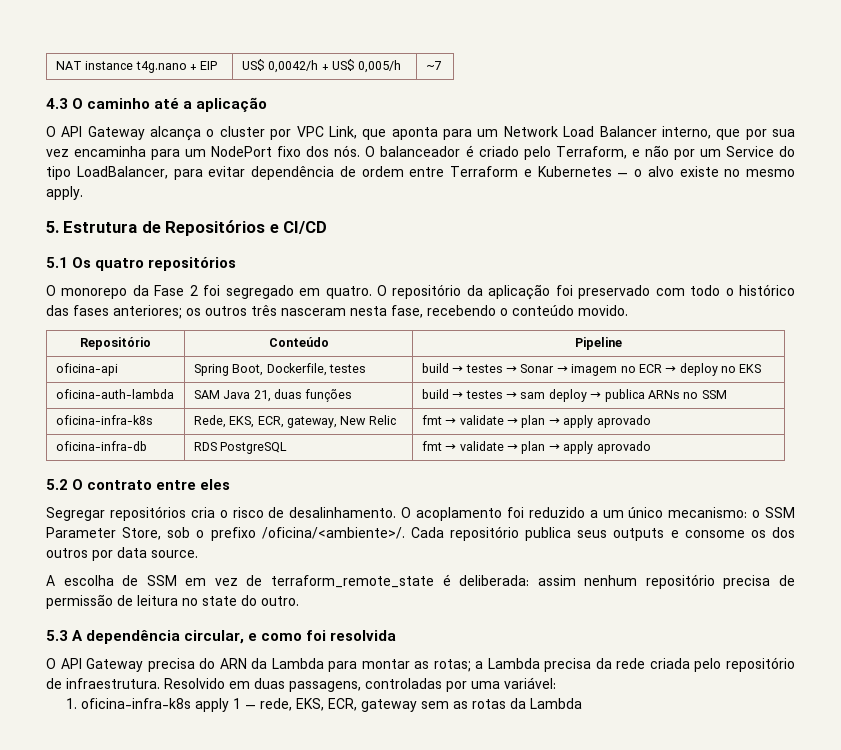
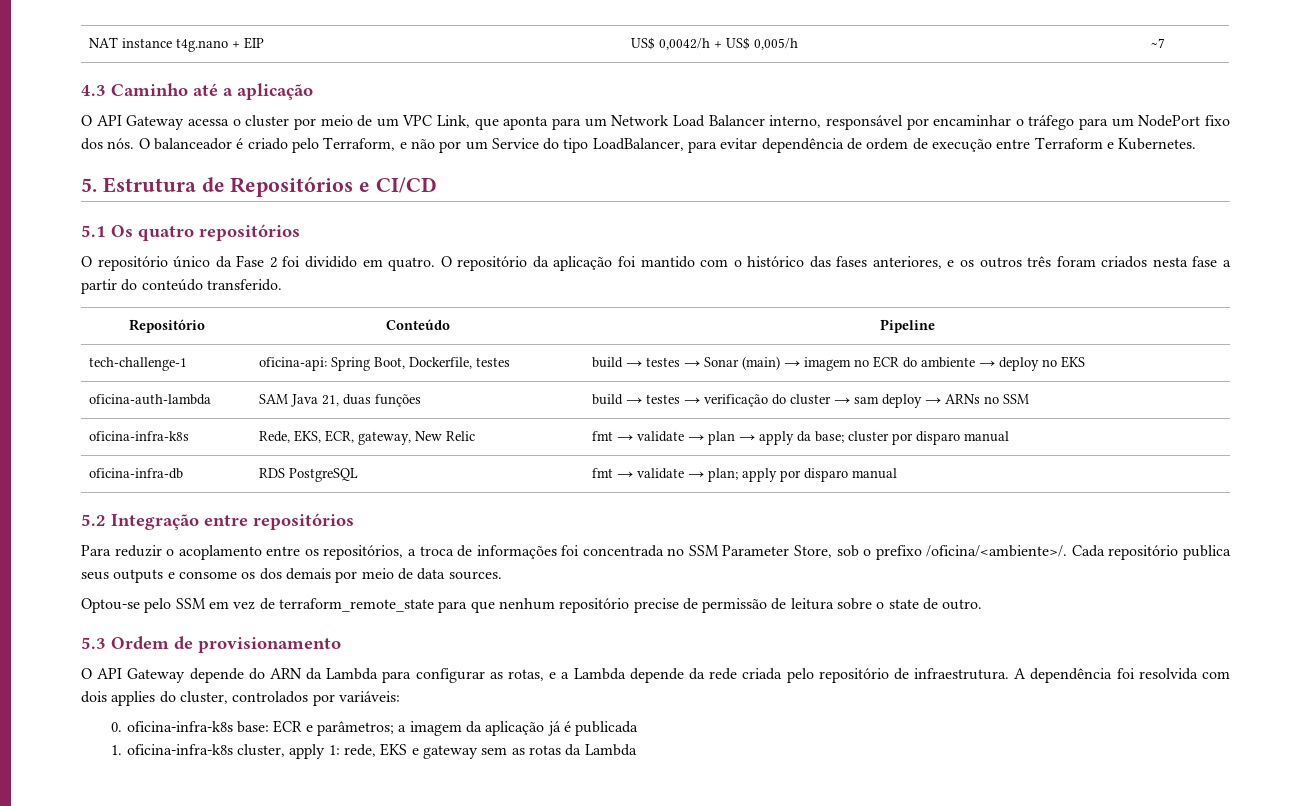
- 4.3 O caminho até a aplicação
+ 4.3 Caminho até a aplicação
- O API Gateway alcança o cluster por VPC Link, que aponta para um Network Load Balancer interno, que por sua vez encaminha para um NodePort fixo dos nós.
+ O API Gateway acessa o cluster por meio de um VPC Link, que aponta para um Network Load Balancer interno, responsável por encaminhar o tráfego para um NodePort fixo dos nós.
- O balanceador é criado pelo Terraform, e não por um Service do tipo LoadBalancer, para evitar dependência de ordem entre Terraform e Kubernetes — o alvo existe no mesmo apply.
+ O balanceador é criado pelo Terraform, e não por um Service do tipo LoadBalancer, para evitar dependência de ordem de execução entre Terraform e Kubernetes.
- O monorepo da Fase 2 foi segregado em quatro.
+ O repositório único da Fase 2 foi dividido em quatro.
- O repositório da aplicação foi preservado com todo o histórico das fases anteriores; os outros três nasceram nesta fase, recebendo o conteúdo movido.
+ O repositório da aplicação foi mantido com o histórico das fases anteriores, e os outros três foram criados nesta fase a partir do conteúdo transferido.
- oficina-api | Spring Boot, Dockerfile, testes | build → testes → Sonar → imagem no ECR → deploy no EKS
+ tech-challenge-1 | oficina-api: Spring Boot, Dockerfile, testes | build → testes → Sonar (main) → imagem no ECR do ambiente → deploy no EKS
- oficina-auth-lambda | SAM Java 21, duas funções | build → testes → sam deploy → publica ARNs no SSM
+ oficina-auth-lambda | SAM Java 21, duas funções | build → testes → verificação do cluster → sam deploy → ARNs no SSM
- oficina-infra-k8s | Rede, EKS, ECR, gateway, New Relic | fmt → validate → plan → apply aprovado
+ oficina-infra-k8s | Rede, EKS, ECR, gateway, New Relic | fmt → validate → plan → apply da base; cluster por disparo manual
- oficina-infra-db | RDS PostgreSQL | fmt → validate → plan → apply aprovado
- 5.2 O contrato entre eles
- Segregar repositórios cria o risco de desalinhamento. O acoplamento foi reduzido a um único mecanismo: o SSM Parameter Store, sob o prefixo /oficina/<ambiente>/.
+ oficina-infra-db | RDS PostgreSQL | fmt → validate → plan; apply por disparo manual
+ 5.2 Integração entre repositórios
+ Para reduzir o acoplamento entre os repositórios, a troca de informações foi concentrada no SSM Parameter Store, sob o prefixo /oficina/<ambiente>/.
- Cada repositório publica seus outputs e consome os dos outros por data source.
- A escolha de SSM em vez de terraform_remote_state é deliberada: assim nenhum repositório precisa de permissão de leitura no state do outro.
- 5.3 A dependência circular, e como foi resolvida
- O API Gateway precisa do ARN da Lambda para montar as rotas; a Lambda precisa da rede criada pelo repositório de infraestrutura.
+ Cada repositório publica seus outputs e consome os dos demais por meio de data sources.
+ Optou-se pelo SSM em vez de terraform_remote_state para que nenhum repositório precise de permissão de leitura sobre o state de outro.
+ 5.3 Ordem de provisionamento
+ O API Gateway depende do ARN da Lambda para configurar as rotas, e a Lambda depende da rede criada pelo repositório de infraestrutura.
- Resolvido em duas passagens, controladas por uma variável:
- 1. oficina-infra-k8s apply 1 — rede, EKS, ECR, gateway sem as rotas da Lambda
+ A dependência foi resolvida com dois applies do cluster, controlados por variáveis:
+ 0. oficina-infra-k8s base: ECR e parâmetros; a imagem da aplicação já é publicada
+ 1. oficina-infra-k8s cluster, apply 1: rede, EKS e gateway sem as rotas da Lambda

